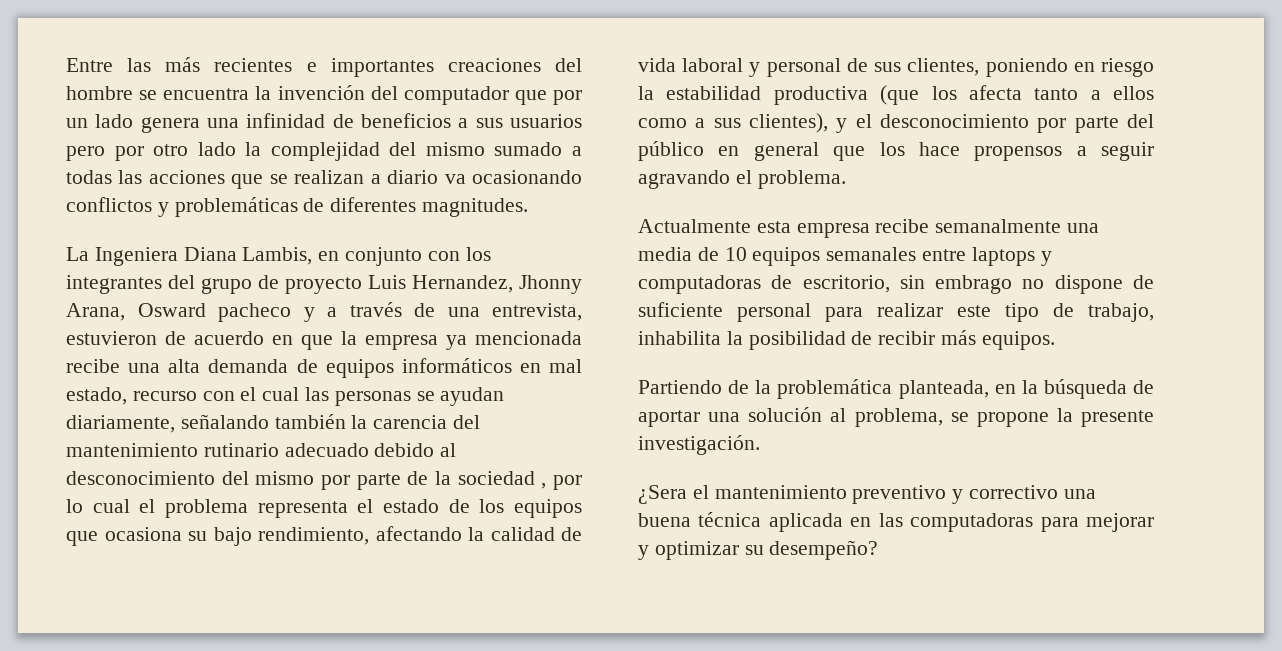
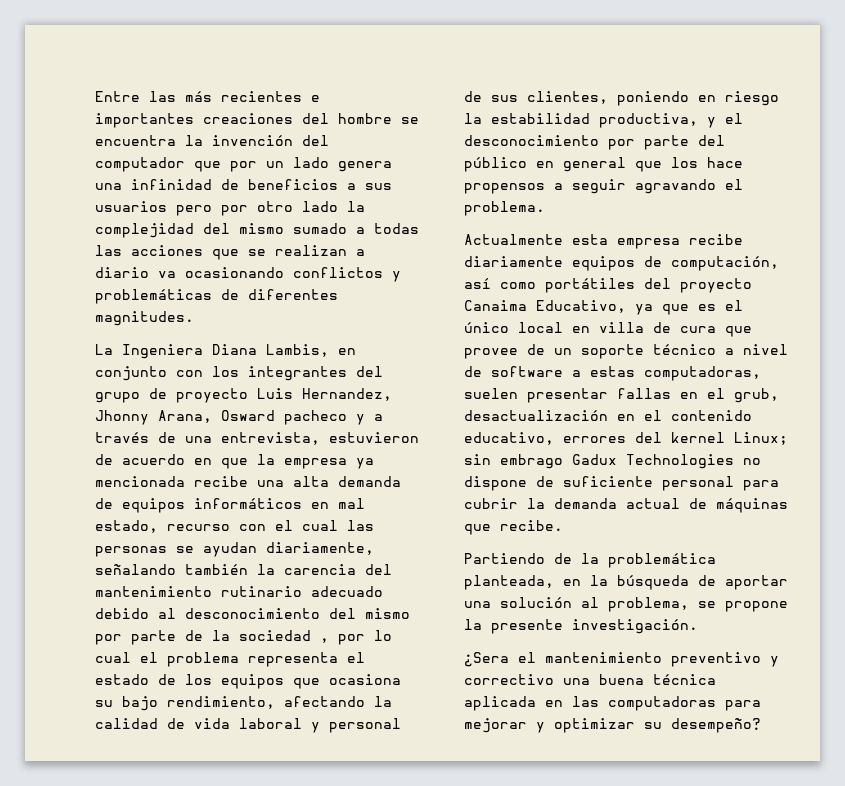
- La Ingeniera Diana Lambis, en conjunto con los integrantes del grupo de proyecto Luis Hernandez, Jhonny Arana, Osward pacheco y a través de una entrevista, estuvieron de acuerdo en que la empresa ya mencionada recibe una alta demanda de equipos informáticos en mal estado, recurso con el cual las personas se ayudan diariamente, señalando también la carencia del mantenimiento rutinario adecuado debido al desconocimiento del mismo por parte de la sociedad , por lo cual el problema representa el estado de los equipos que ocasiona su bajo rendimiento, afectando la calidad de vida laboral y personal de sus clientes, poniendo en riesgo la estabilidad productiva (que los afecta tanto a ellos como a sus clientes), y el desconocimiento por parte del público en general que los hace propensos a seguir agravando el problema.
+ La Ingeniera Diana Lambis, en conjunto con los integrantes del grupo de proyecto Luis Hernandez, Jhonny Arana, Osward pacheco y a través de una entrevista, estuvieron de acuerdo en que la empresa ya mencionada recibe una alta demanda de equipos informáticos en mal estado, recurso con el cual las personas se ayudan diariamente, señalando también la carencia del mantenimiento rutinario adecuado debido al desconocimiento del mismo por parte de la sociedad , por lo cual el problema representa el estado de los equipos que ocasiona su bajo rendimiento, afectando la calidad de vida laboral y personal de sus clientes, poniendo en riesgo la estabilidad productiva, y el desconocimiento por parte del público en general que los hace propensos a seguir agravando el problema.
- Actualmente esta empresa recibe semanalmente una media de 10 equipos semanales entre laptops y computadoras de escritorio, sin embrago no dispone de suficiente personal para realizar este tipo de trabajo, inhabilita la posibilidad de recibir más equipos.
+ Actualmente esta empresa recibe diariamente equipos de computación, así como portátiles del proyecto Canaima Educativo, ya que es el único local en villa de cura que provee de un soporte técnico a nivel de software a estas computadoras, suelen presentar fallas en el grub, desactualización en el contenido educativo, errores del kernel Linux; sin embrago Gadux Technologies no dispone de suficiente personal para cubrir la demanda actual de máquinas que recibe.

